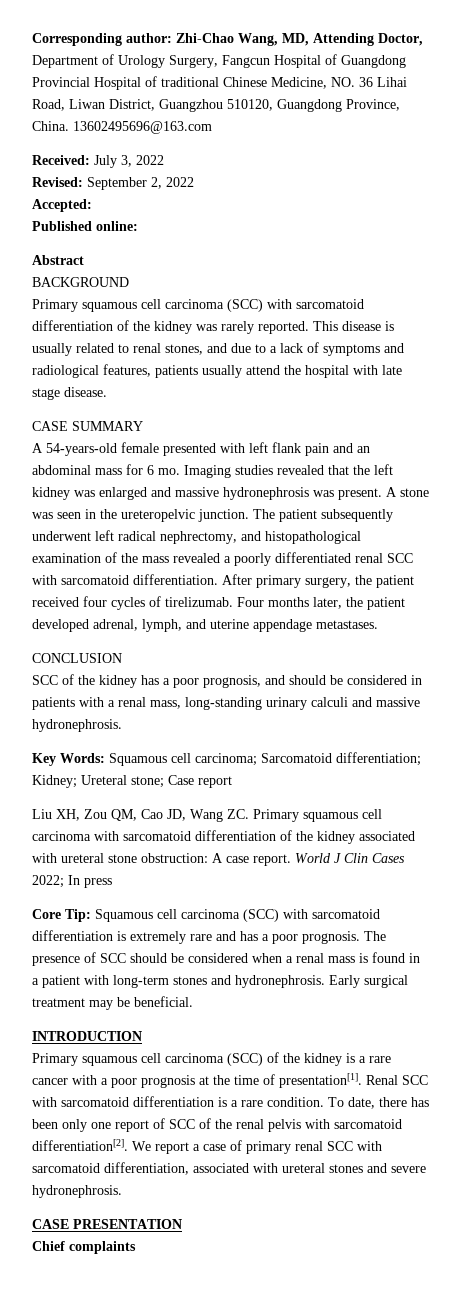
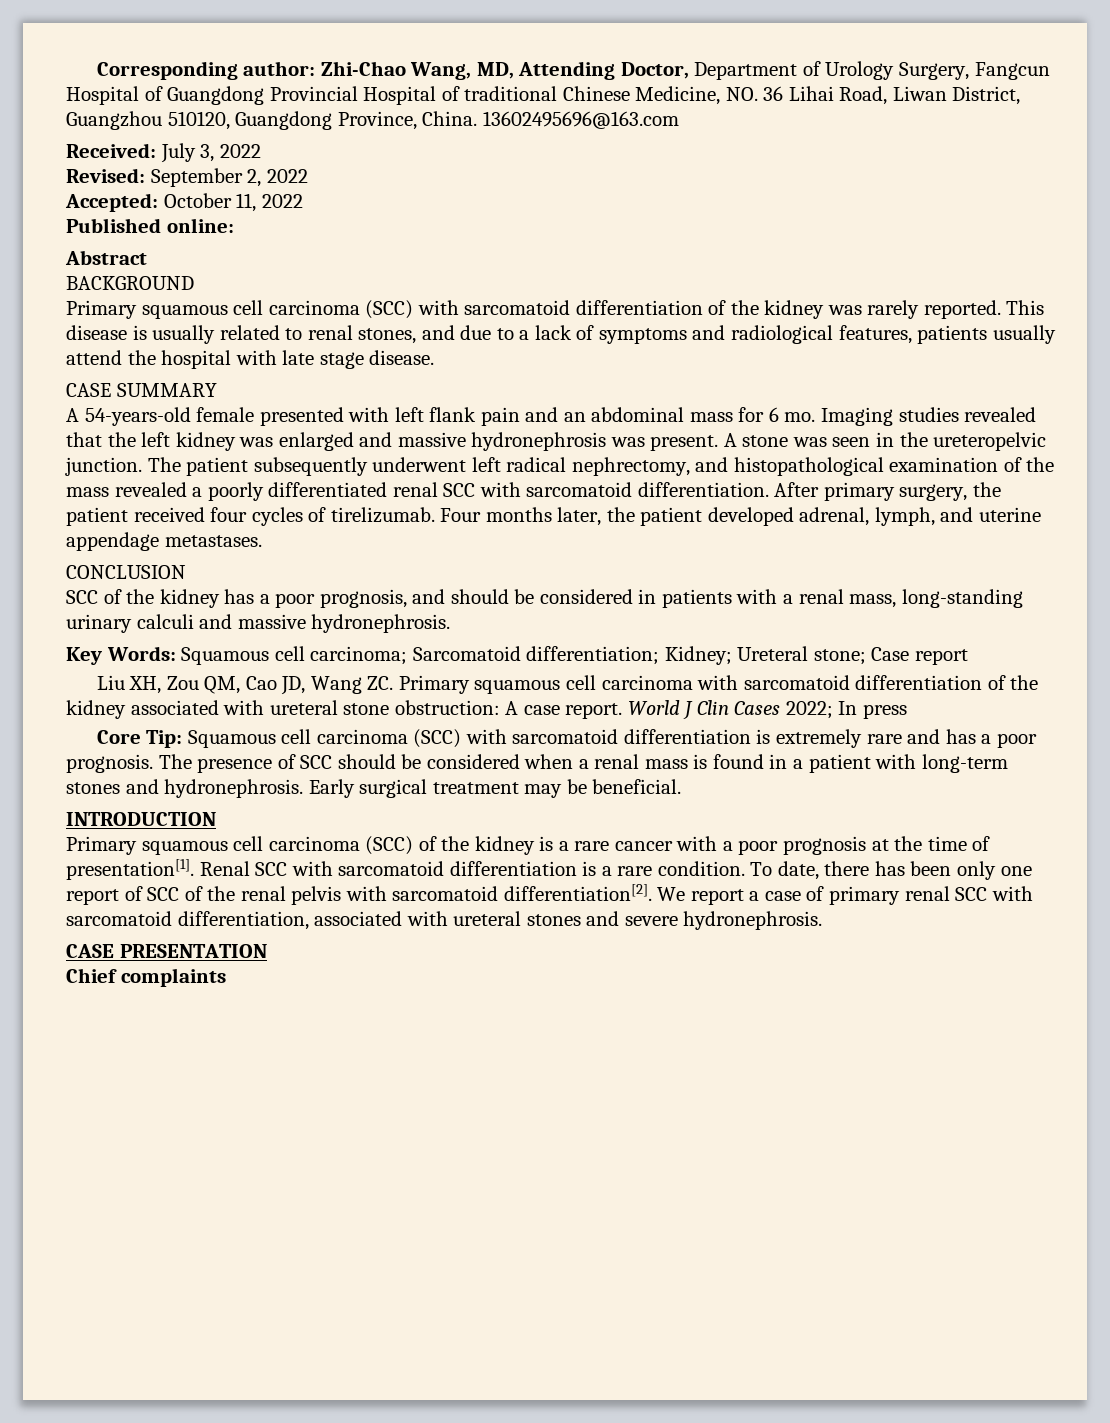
- Accepted:
+ Accepted: October 11, 2022

